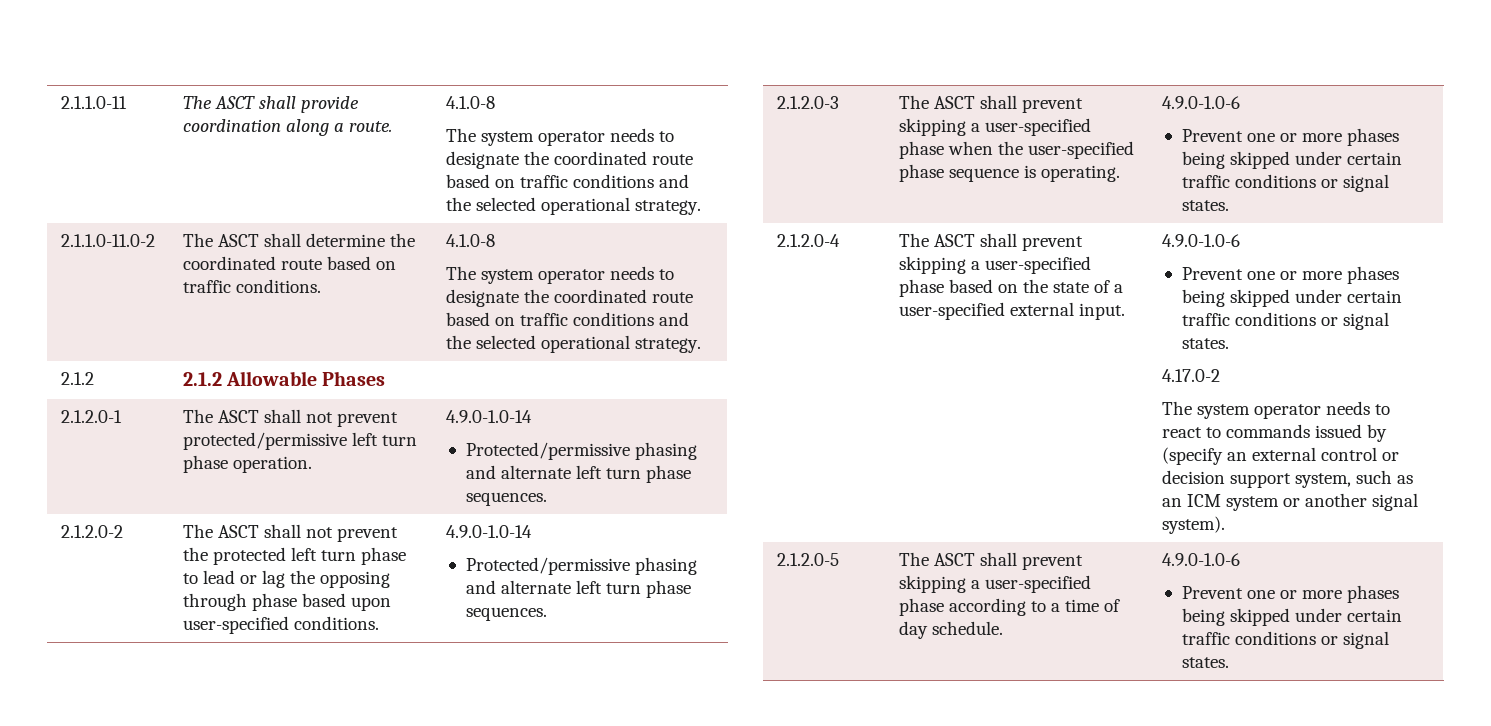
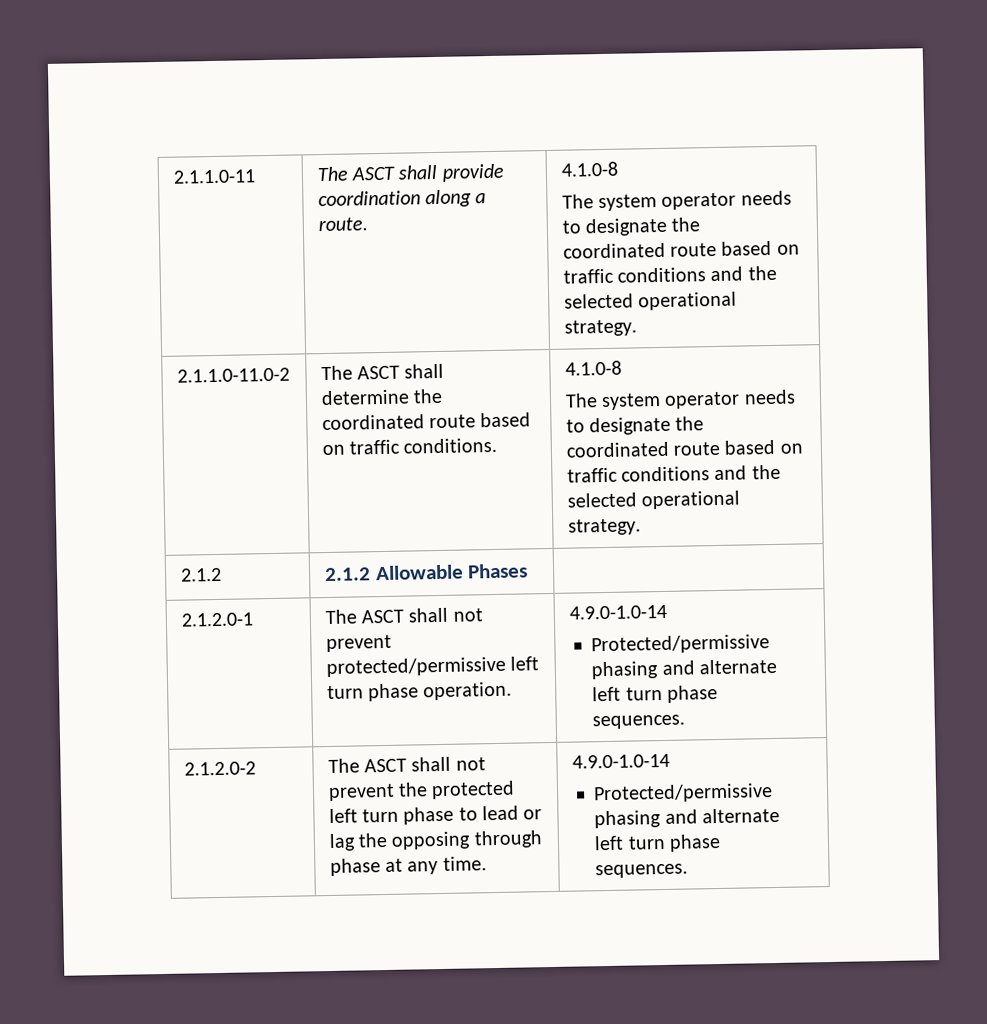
- 2.1.2.0-2 | The ASCT shall not prevent the protected left turn phase to lead or lag the opposing through phase based upon user-specified conditions. | 4.9.0-1.0-14
+ 2.1.2.0-2 | The ASCT shall not prevent the protected left turn phase to lead or lag the opposing through phase at any time. | 4.9.0-1.0-14
  Protected/permissive phasing and alternate left turn phase sequences.
- 2.1.2.0-3 | The ASCT shall prevent skipping a user-specified phase when the user-specified phase sequence is operating. | 4.9.0-1.0-6
- Prevent one or more phases being skipped under certain traffic conditions or signal states.
- 2.1.2.0-4 | The ASCT shall prevent skipping a user-specified phase based on the state of a user-specified external input. | 4.9.0-1.0-6
- Prevent one or more phases being skipped under certain traffic conditions or signal states.
- 4.17.0-2
- The system operator needs to react to commands issued by (specify an external control or decision support system, such as an ICM system or another signal system).
- 2.1.2.0-5 | The ASCT shall prevent skipping a user-specified phase according to a time of day schedule. | 4.9.0-1.0-6
- Prevent one or more phases being skipped under certain traffic conditions or signal states.

